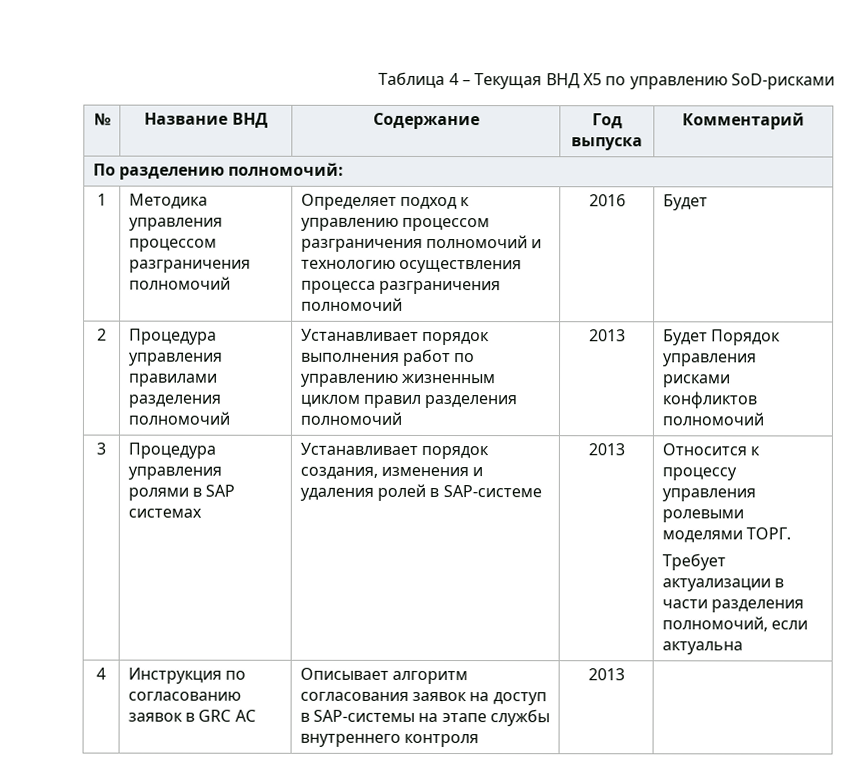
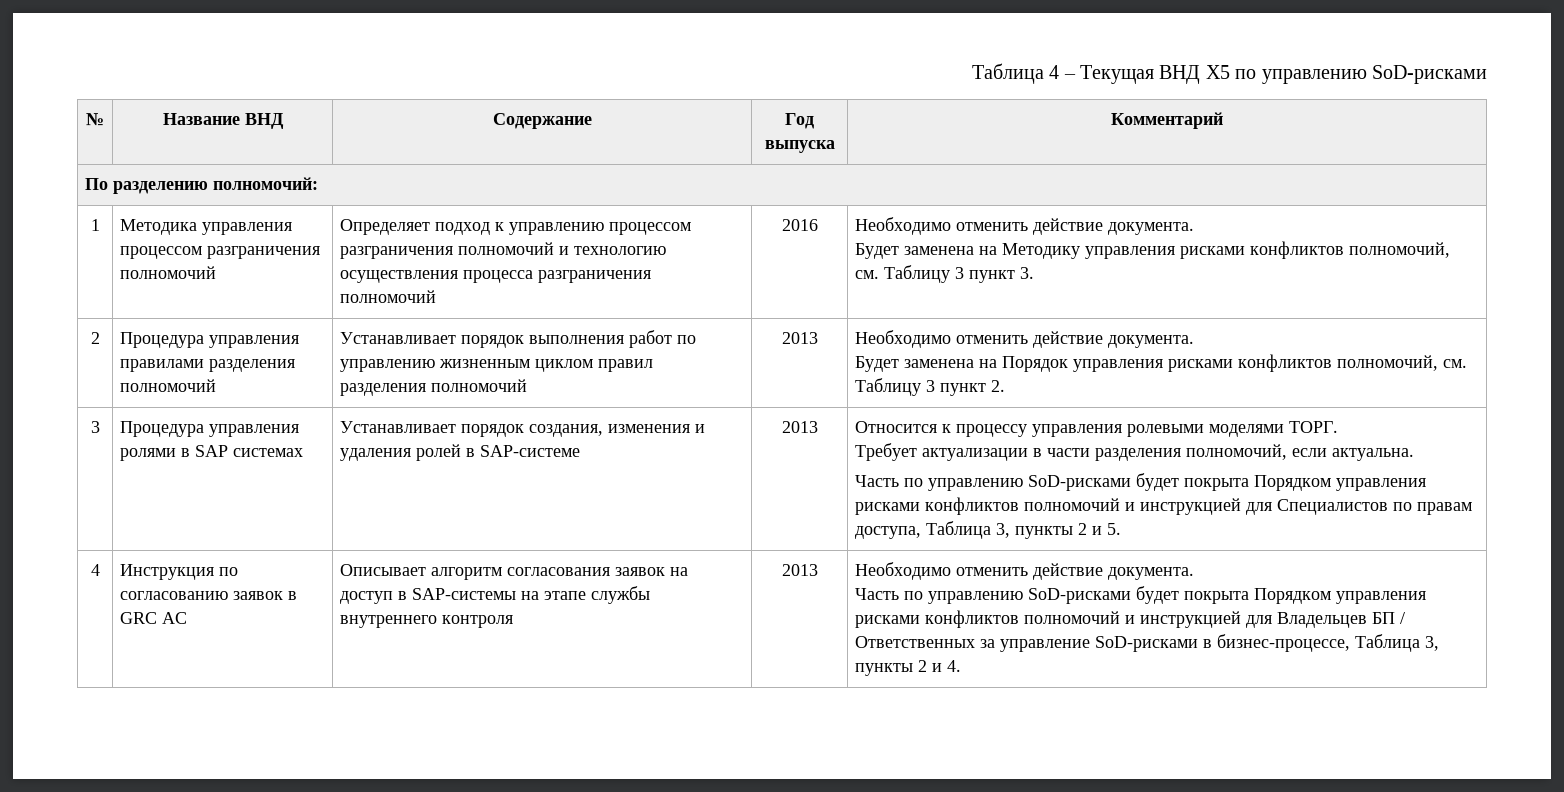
- 1 | Методика управления процессом разграничения полномочий | Определяет подход к управлению процессом разграничения полномочий и технологию осуществления процесса разграничения полномочий | 2016 | Будет
+ 1 | Методика управления процессом разграничения полномочий | Определяет подход к управлению процессом разграничения полномочий и технологию осуществления процесса разграничения полномочий | 2016 | Необходимо отменить действие документа.
+ Будет заменена на Методику управления рисками конфликтов полномочий, см. Таблицу 3 пункт 3.
- 2 | Процедура управления правилами разделения полномочий | Устанавливает порядок выполнения работ по управлению жизненным циклом правил разделения полномочий | 2013 | Будет Порядок управления рисками конфликтов полномочий
+ 2 | Процедура управления правилами разделения полномочий | Устанавливает порядок выполнения работ по управлению жизненным циклом правил разделения полномочий | 2013 | Необходимо отменить действие документа.
+ Будет заменена на Порядок управления рисками конфликтов полномочий, см. Таблицу 3 пункт 2.
- Требует актуализации в части разделения полномочий, если актуальна
+ Требует актуализации в части разделения полномочий, если актуальна.
+ Часть по управлению SoD-рисками будет покрыта Порядком управления рисками конфликтов полномочий и инструкцией для Специалистов по правам доступа, Таблица 3, пункты 2 и 5.
- Описывает алгоритм согласования заявок на доступ в SAP-системы на этапе службы внутреннего контроля | 2013
+ Описывает алгоритм согласования заявок на доступ в SAP-системы на этапе службы внутреннего контроля | 2013 | Необходимо отменить действие документа.
+ Часть по управлению SoD-рисками будет покрыта Порядком управления рисками конфликтов полномочий и инструкцией для Владельцев БП / Ответственных за управление SoD-рисками в бизнес-процессе, Таблица 3, пункты 2 и 4.

